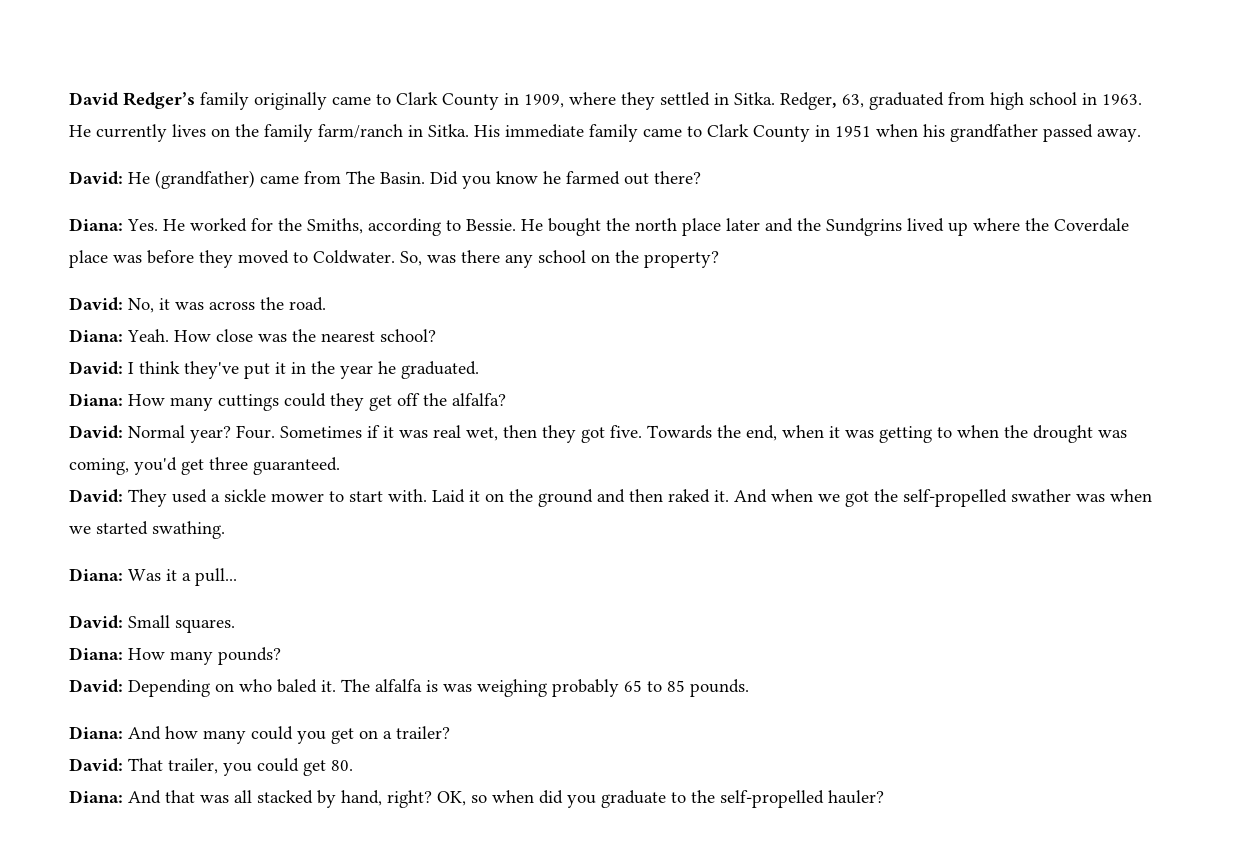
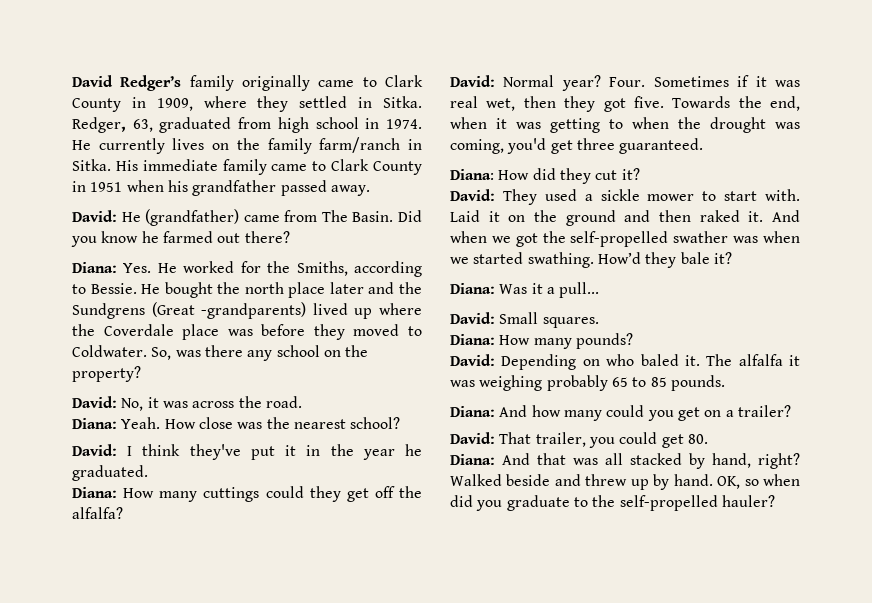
- Redger, 63, graduated from high school in 1963.
+ Redger, 63, graduated from high school in 1974.
- He bought the north place later and the Sundgrins lived up where the Coverdale place was before they moved to Coldwater.
+ He bought the north place later and the Sundgrens (Great -grandparents) lived up where the Coverdale place was before they moved to Coldwater.
+ Diana: How did they cut it?
+ How’d they bale it?
- The alfalfa is was weighing probably 65 to 85 pounds.
+ The alfalfa it was weighing probably 65 to 85 pounds.
+ Walked beside and threw up by hand.

